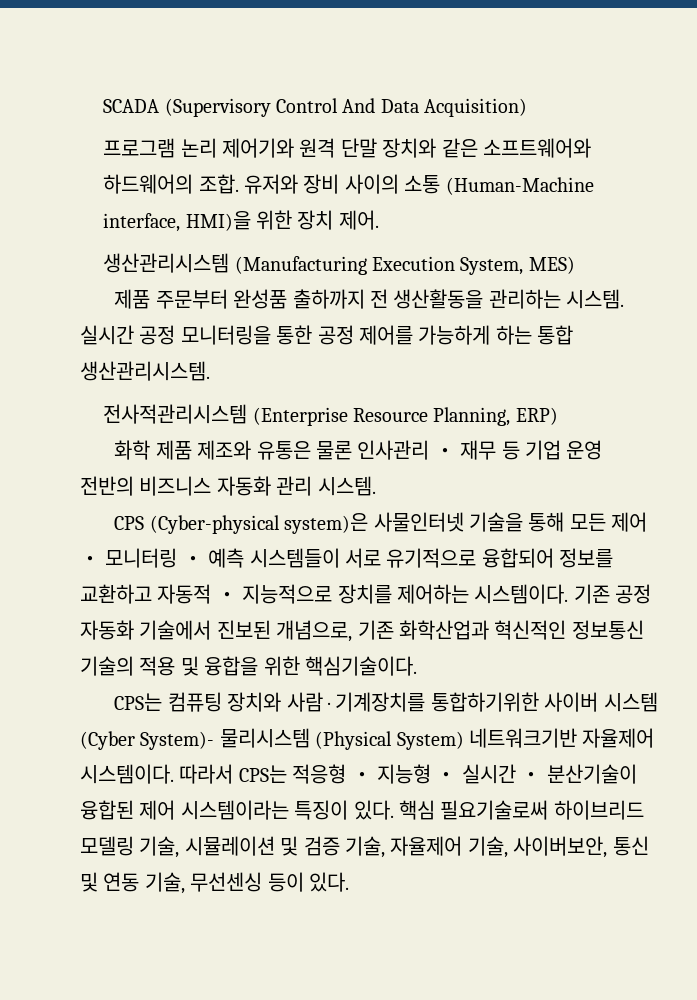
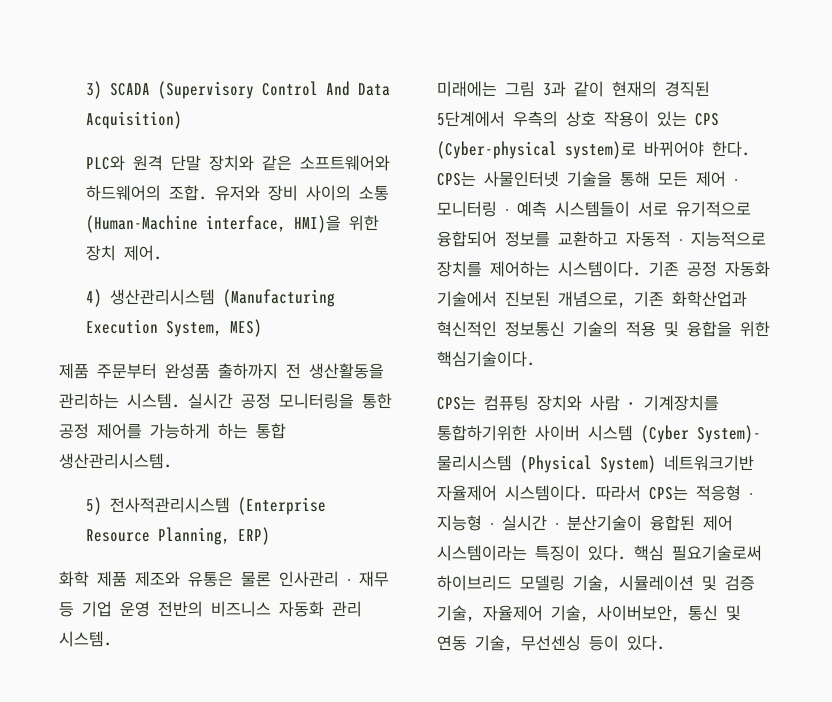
- SCADA (Supervisory Control And Data Acquisition)
+ 3) SCADA (Supervisory Control And Data Acquisition)
- 프로그램 논리 제어기와 원격 단말 장치와 같은 소프트웨어와 하드웨어의 조합.
+ PLC와 원격 단말 장치와 같은 소프트웨어와 하드웨어의 조합.
- 생산관리시스템 (Manufacturing Execution System, MES)
+ 4) 생산관리시스템 (Manufacturing Execution System, MES)
- 전사적관리시스템 (Enterprise Resource Planning, ERP)
+ 5) 전사적관리시스템 (Enterprise Resource Planning, ERP)
- CPS (Cyber-physical system)은 사물인터넷 기술을 통해 모든 제어 ‧ 모니터링 ‧ 예측 시스템들이 서로 유기적으로 융합되어 정보를 교환하고 자동적 ‧ 지능적으로 장치를 제어하는 시스템이다.
+ 미래에는 그림 3과 같이 현재의 경직된 5단계에서 우측의 상호 작용이 있는 CPS (Cyber-physical system)로 바뀌어야 한다. CPS는 사물인터넷 기술을 통해 모든 제어 ‧ 모니터링 ‧ 예측 시스템들이 서로 유기적으로 융합되어 정보를 교환하고 자동적 ‧ 지능적으로 장치를 제어하는 시스템이다.

